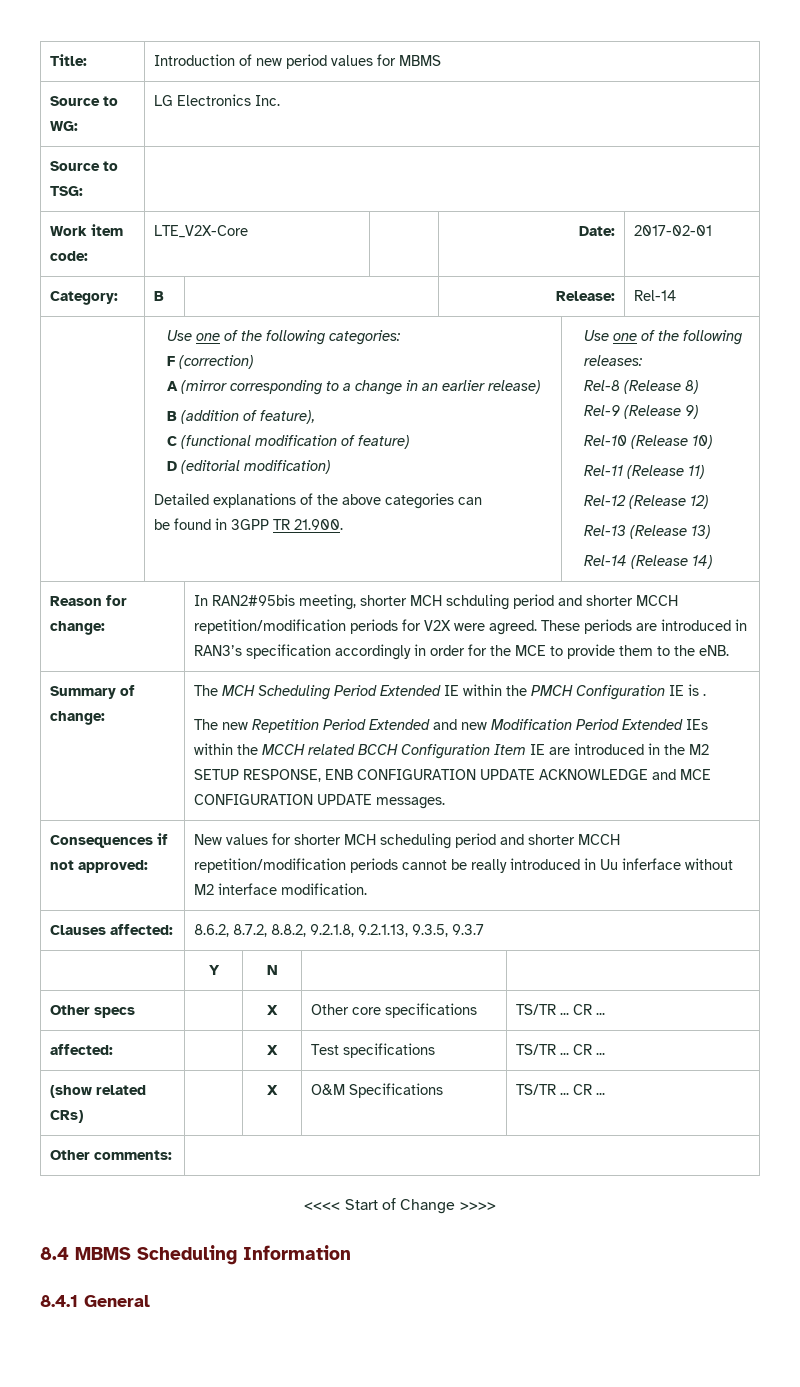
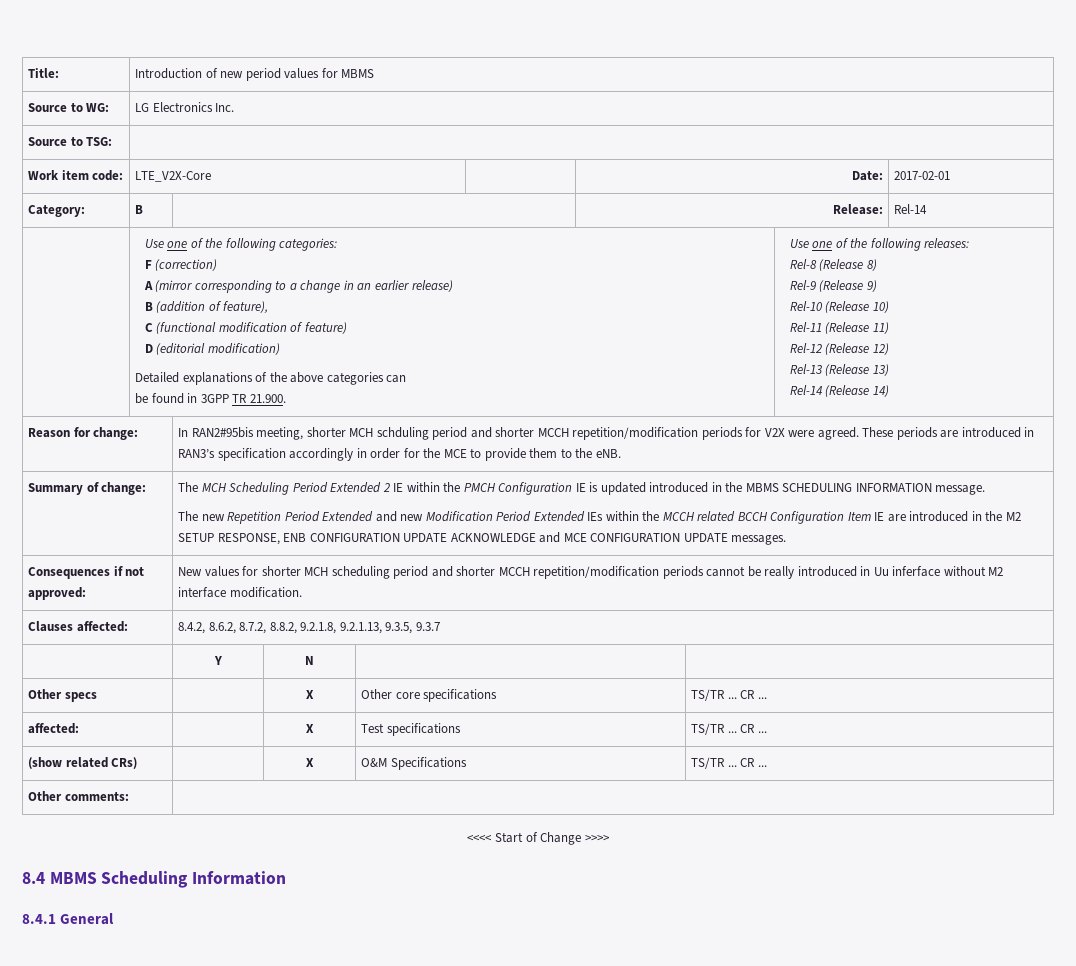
- The MCH Scheduling Period Extended IE within the PMCH Configuration IE is .
+ The MCH Scheduling Period Extended 2 IE within the PMCH Configuration IE is updated introduced in the MBMS SCHEDULING INFORMATION message.
- Clauses affected: | 8.6.2, 8.7.2, 8.8.2, 9.2.1.8, 9.2.1.13, 9.3.5, 9.3.7
+ Clauses affected: | 8.4.2, 8.6.2, 8.7.2, 8.8.2, 9.2.1.8, 9.2.1.13, 9.3.5, 9.3.7

